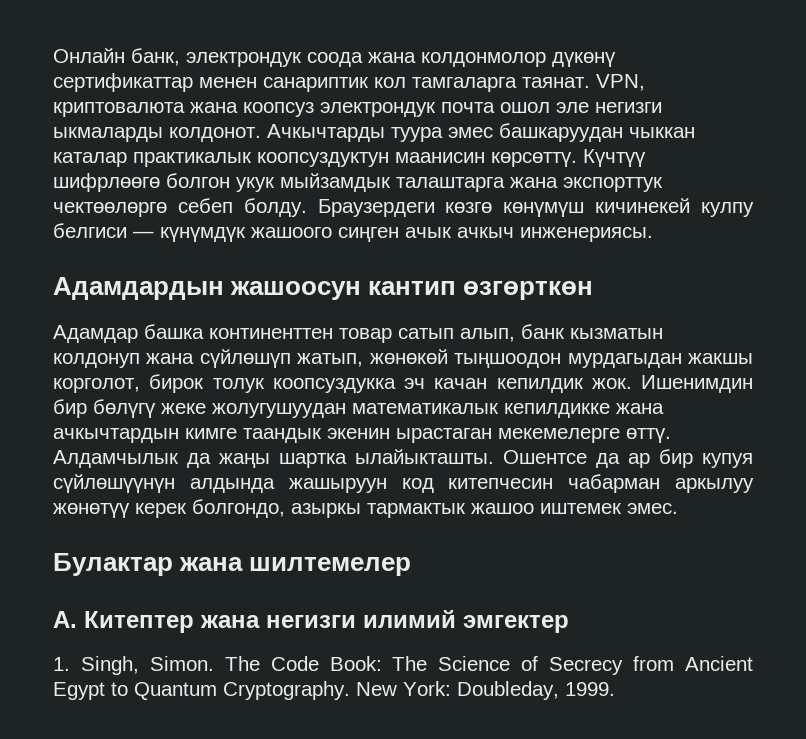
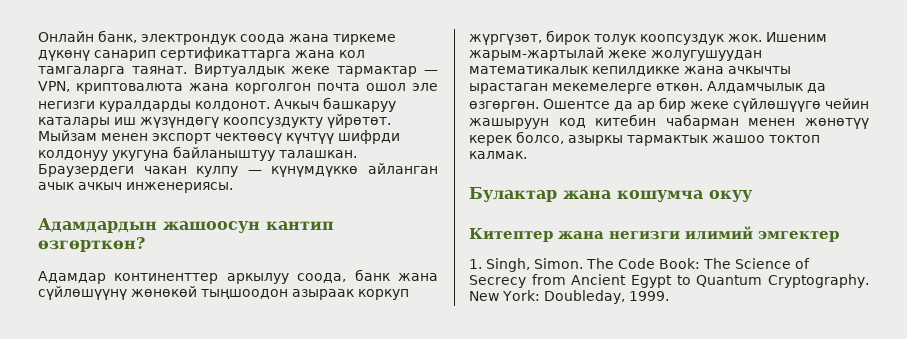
- Онлайн банк, электрондук соода жана колдонмолор дүкөнү сертификаттар менен санариптик кол тамгаларга таянат. VPN, криптовалюта жана коопсуз электрондук почта ошол эле негизги ыкмаларды колдонот. Ачкычтарды туура эмес башкаруудан чыккан каталар практикалык коопсуздуктун маанисин көрсөттү. Күчтүү шифрлөөгө болгон укук мыйзамдык талаштарга жана экспорттук чектөөлөргө себеп болду. Браузердеги көзгө көнүмүш кичинекей кулпу белгиси — күнүмдүк жашоого сиңген ачык ачкыч инженериясы.
+ Онлайн банк, электрондук соода жана тиркеме дүкөнү санарип сертификаттарга жана кол тамгаларга таянат. Виртуалдык жеке тармактар — VPN, криптовалюта жана корголгон почта ошол эле негизги куралдарды колдонот. Ачкыч башкаруу каталары иш жүзүндөгү коопсуздукту үйрөтөт. Мыйзам менен экспорт чектөөсү күчтүү шифрди колдонуу укугуна байланыштуу талашкан. Браузердеги чакан кулпу — күнүмдүккө айланган ачык ачкыч инженериясы.
- Адамдардын жашоосун кантип өзгөрткөн
+ Адамдардын жашоосун кантип өзгөрткөн?
- Адамдар башка континенттен товар сатып алып, банк кызматын колдонуп жана сүйлөшүп жатып, жөнөкөй тыңшоодон мурдагыдан жакшы корголот, бирок толук коопсуздукка эч качан кепилдик жок. Ишенимдин бир бөлүгү жеке жолугушуудан математикалык кепилдикке жана ачкычтардын кимге таандык экенин ырастаган мекемелерге өттү.
+ Адамдар континенттер аркылуу соода, банк жана сүйлөшүүнү жөнөкөй тыңшоодон азыраак коркуп жүргүзөт, бирок толук коопсуздук жок. Ишеним жарым-жартылай жеке жолугушуудан математикалык кепилдикке жана ачкычты ырастаган мекемелерге өткөн.
- Алдамчылык да жаңы шартка ылайыкташты.
+ Алдамчылык да өзгөргөн.
- Ошентсе да ар бир купуя сүйлөшүүнүн алдында жашыруун код китепчесин чабарман аркылуу жөнөтүү керек болгондо, азыркы тармактык жашоо иштемек эмес.
+ Ошентсе да ар бир жеке сүйлөшүүгө чейин жашыруун код китебин чабарман менен жөнөтүү керек болсо, азыркы тармактык жашоо токтоп калмак.
- Булактар жана шилтемелер
- A. Китептер жана негизги илимий эмгектер
+ Булактар жана кошумча окуу
+ Китептер жана негизги илимий эмгектер

